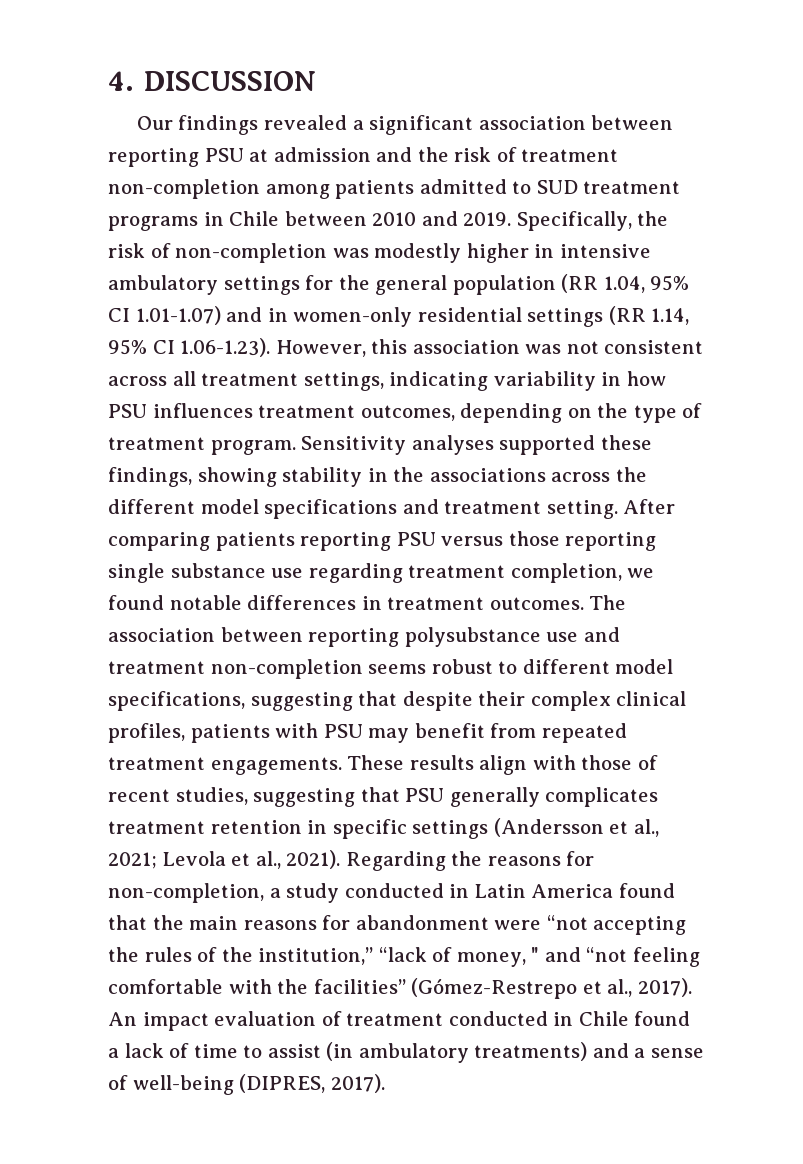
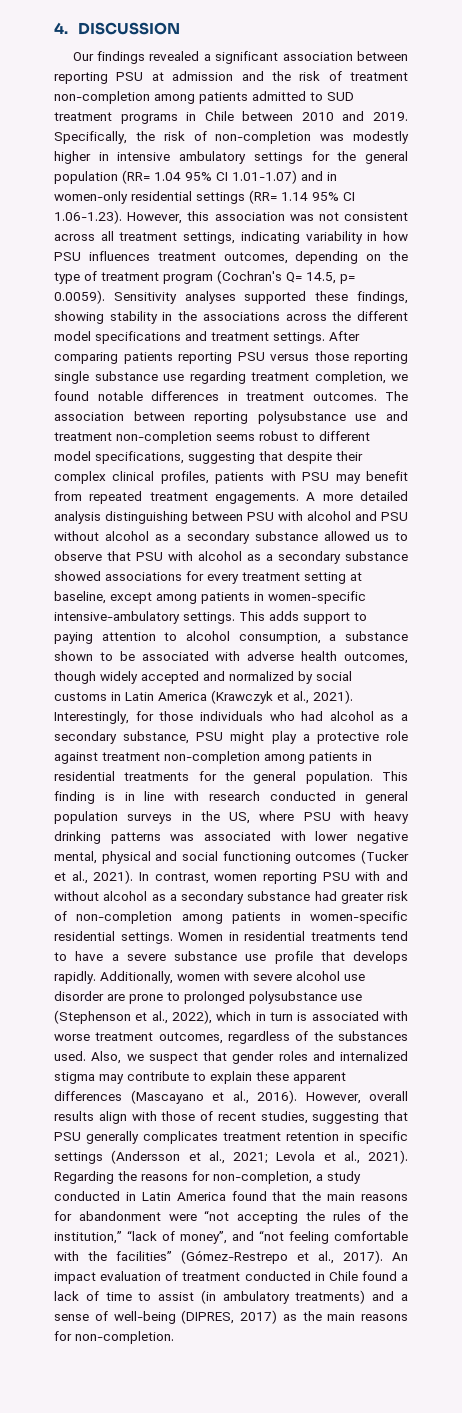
- Specifically, the risk of non-completion was modestly higher in intensive ambulatory settings for the general population (RR 1.04, 95% CI 1.01-1.07) and in women-only residential settings (RR 1.14, 95% CI 1.06-1.23). However, this association was not consistent across all treatment settings, indicating variability in how PSU influences treatment outcomes, depending on the type of treatment program. Sensitivity analyses supported these findings, showing stability in the associations across the different model specifications and treatment setting.
+ Specifically, the risk of non-completion was modestly higher in intensive ambulatory settings for the general population (RR= 1.04 95% CI 1.01-1.07) and in women-only residential settings (RR= 1.14 95% CI 1.06-1.23). However, this association was not consistent across all treatment settings, indicating variability in how PSU influences treatment outcomes, depending on the type of treatment program (Cochran's Q= 14.5, p= 0.0059). Sensitivity analyses supported these findings, showing stability in the associations across the different model specifications and treatment settings.
- These results align with those of recent studies, suggesting that PSU generally complicates treatment retention in specific settings (Andersson et al., 2021; Levola et al., 2021).
+ A more detailed analysis distinguishing between PSU with alcohol and PSU without alcohol as a secondary substance allowed us to observe that PSU with alcohol as a secondary substance showed associations for every treatment setting at baseline, except among patients in women-specific intensive-ambulatory settings. This adds support to paying attention to alcohol consumption, a substance shown to be associated with adverse health outcomes, though widely accepted and normalized by social customs in Latin America (Krawczyk et al., 2021). Interestingly, for those individuals who had alcohol as a secondary substance, PSU might play a protective role against treatment non-completion among patients in residential treatments for the general population. This finding is in line with research conducted in general population surveys in the US, where PSU with heavy drinking patterns was associated with lower negative mental, physical and social functioning outcomes (Tucker et al., 2021). In contrast, women reporting PSU with and without alcohol as a secondary substance had greater risk of non-completion among patients in women-specific residential settings. Women in residential treatments tend to have a severe substance use profile that develops rapidly. Additionally, women with severe alcohol use disorder are prone to prolonged polysubstance use (Stephenson et al., 2022), which in turn is associated with worse treatment outcomes, regardless of the substances used. Also, we suspect that gender roles and internalized stigma may contribute to explain these apparent differences (Mascayano et al., 2016). However, overall results align with those of recent studies, suggesting that PSU generally complicates treatment retention in specific settings (Andersson et al., 2021; Levola et al., 2021).
- Regarding the reasons for non-completion, a study conducted in Latin America found that the main reasons for abandonment were “not accepting the rules of the institution,” “lack of money, " and “not feeling comfortable with the facilities” (Gómez-Restrepo et al., 2017).
+ Regarding the reasons for non-completion, a study conducted in Latin America found that the main reasons for abandonment were “not accepting the rules of the institution,” “lack of money”, and “not feeling comfortable with the facilities” (Gómez-Restrepo et al., 2017).
- An impact evaluation of treatment conducted in Chile found a lack of time to assist (in ambulatory treatments) and a sense of well-being (DIPRES, 2017).
+ An impact evaluation of treatment conducted in Chile found a lack of time to assist (in ambulatory treatments) and a sense of well-being (DIPRES, 2017) as the main reasons for non-completion.

